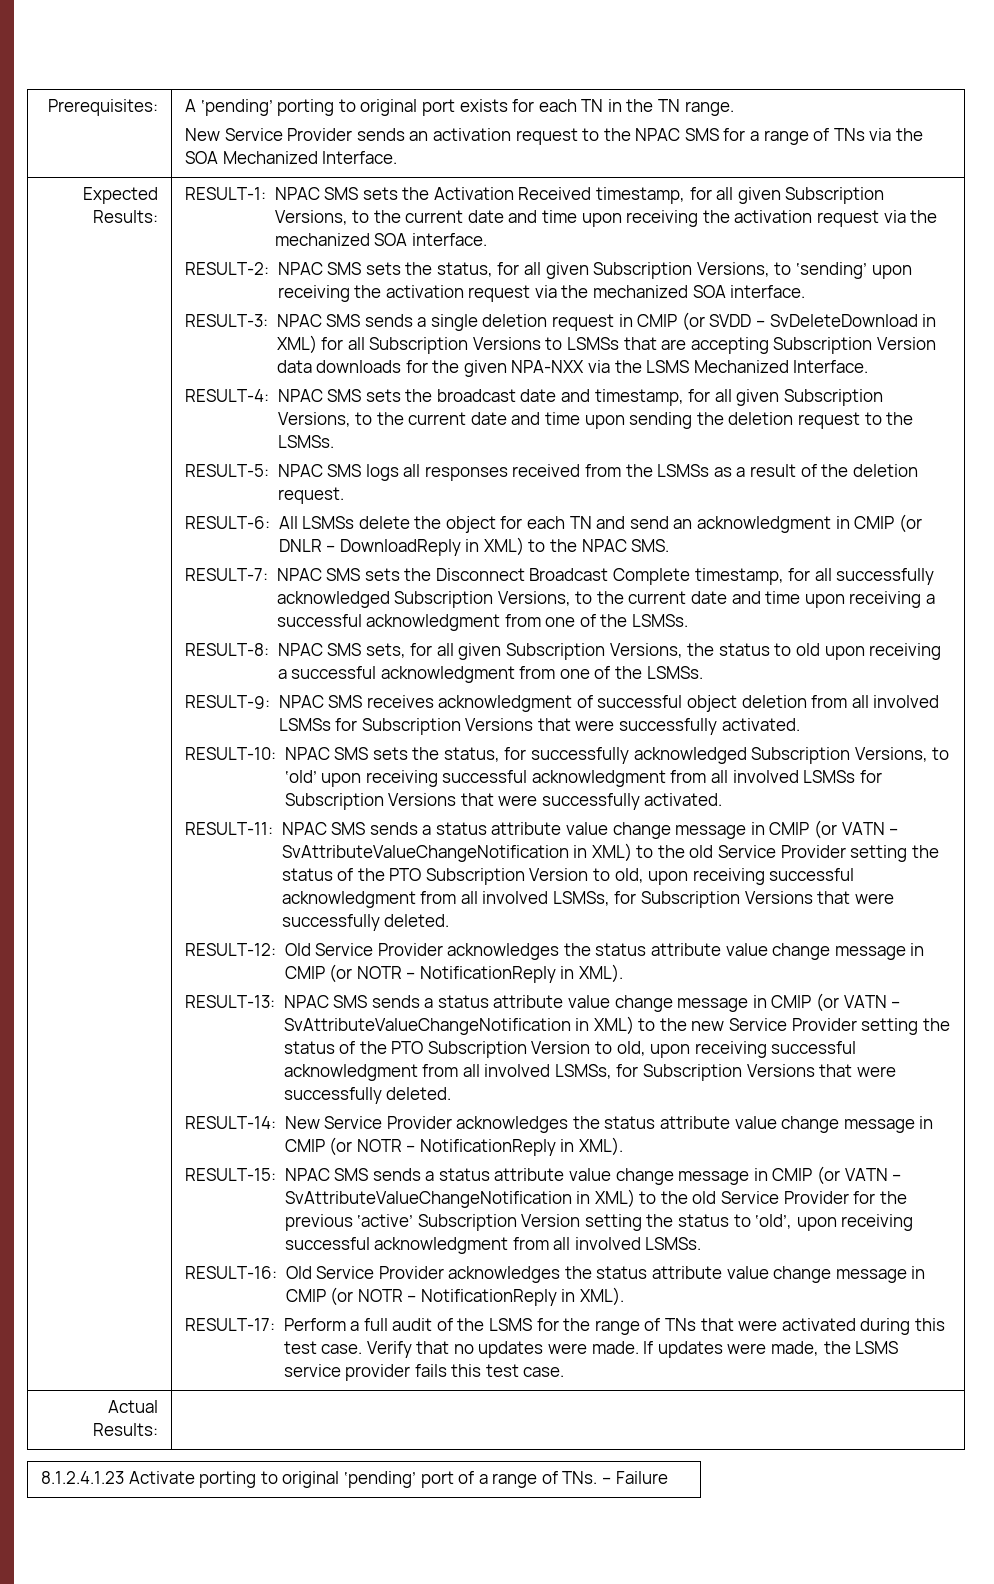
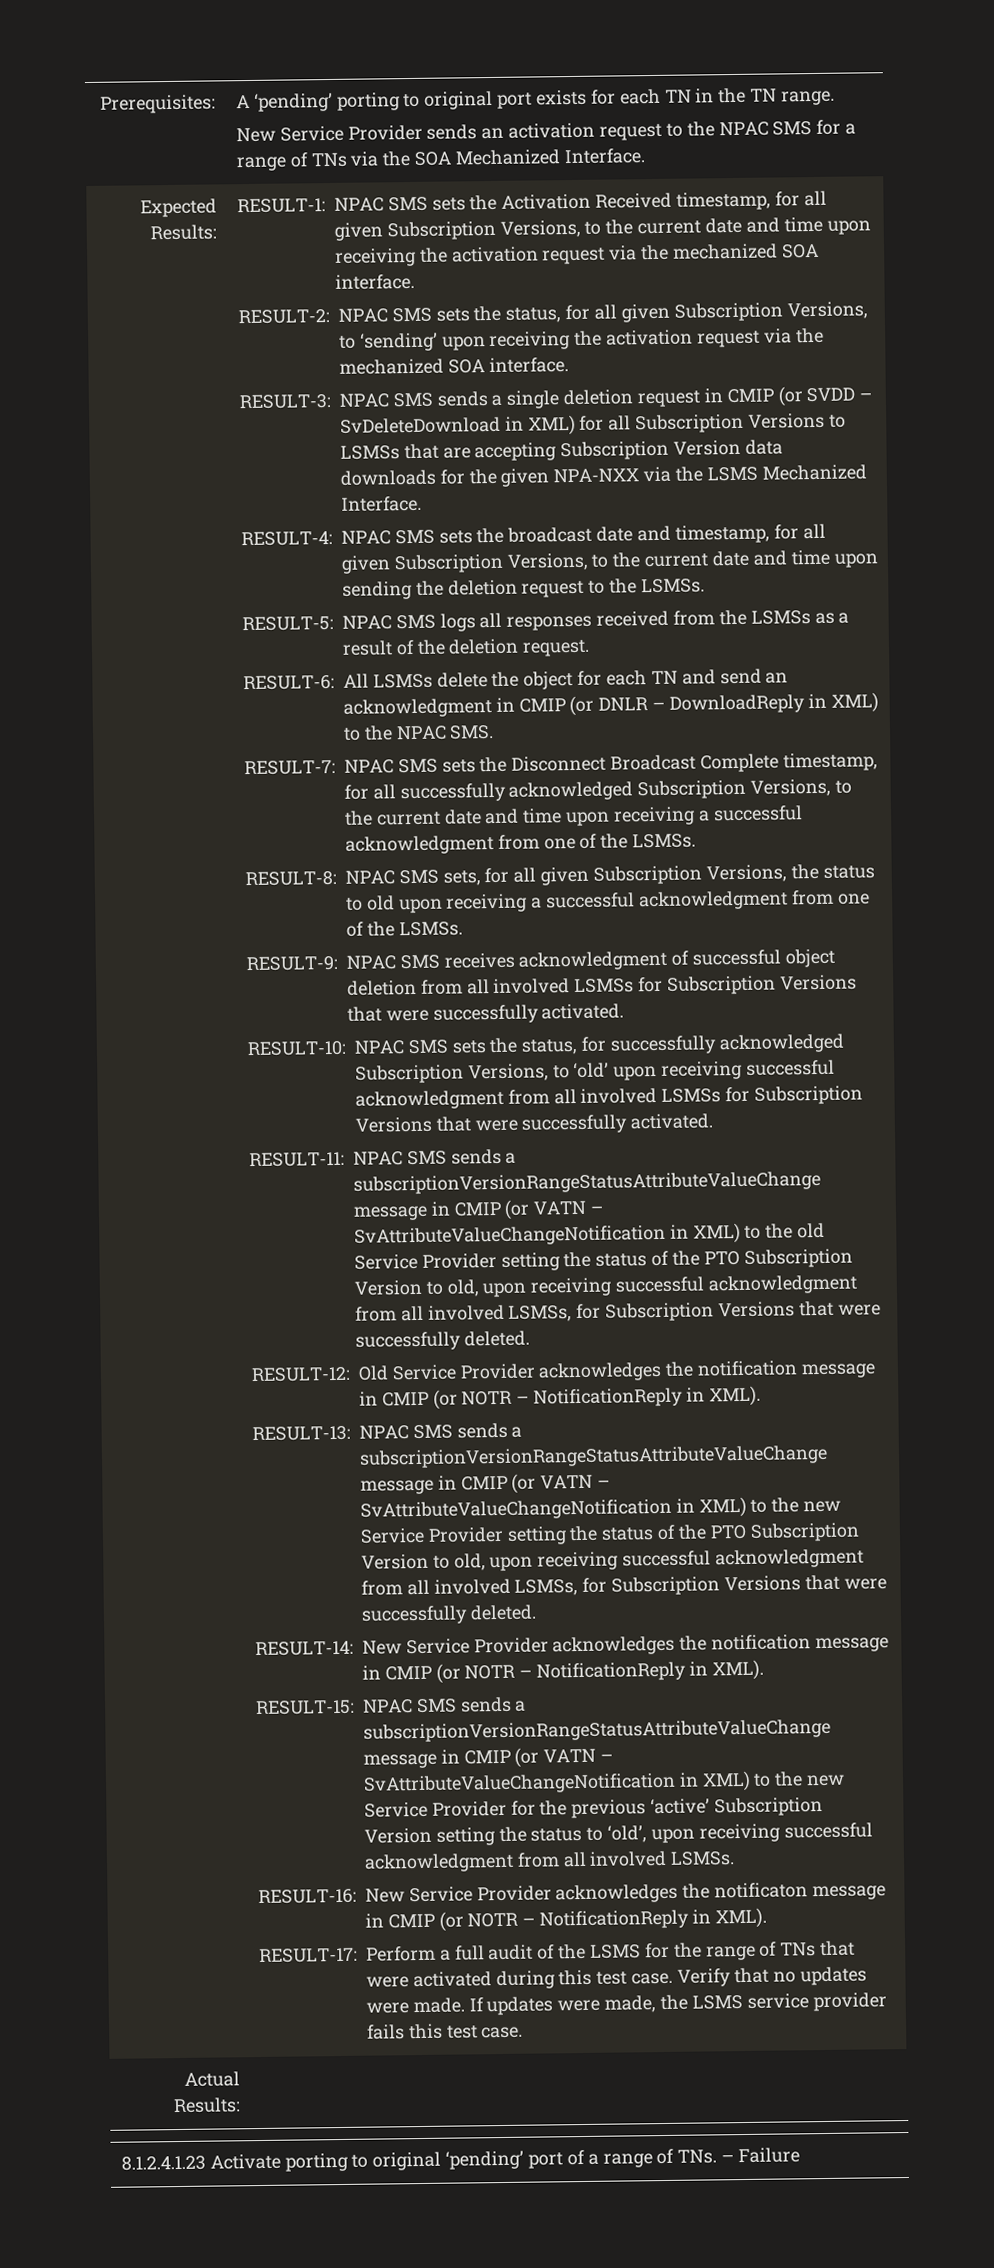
- RESULT-11: NPAC SMS sends a status attribute value change message in CMIP (or VATN – SvAttributeValueChangeNotification in XML) to the old Service Provider setting the status of the PTO Subscription Version to old, upon receiving successful acknowledgment from all involved LSMSs, for Subscription Versions that were successfully deleted.
+ RESULT-11: NPAC SMS sends a subscriptionVersionRangeStatusAttributeValueChange message in CMIP (or VATN – SvAttributeValueChangeNotification in XML) to the old Service Provider setting the status of the PTO Subscription Version to old, upon receiving successful acknowledgment from all involved LSMSs, for Subscription Versions that were successfully deleted.
- RESULT-12: Old Service Provider acknowledges the status attribute value change message in CMIP (or NOTR – NotificationReply in XML).
+ RESULT-12: Old Service Provider acknowledges the notification message in CMIP (or NOTR – NotificationReply in XML).
- RESULT-13: NPAC SMS sends a status attribute value change message in CMIP (or VATN – SvAttributeValueChangeNotification in XML) to the new Service Provider setting the status of the PTO Subscription Version to old, upon receiving successful acknowledgment from all involved LSMSs, for Subscription Versions that were successfully deleted.
+ RESULT-13: NPAC SMS sends a subscriptionVersionRangeStatusAttributeValueChange message in CMIP (or VATN – SvAttributeValueChangeNotification in XML) to the new Service Provider setting the status of the PTO Subscription Version to old, upon receiving successful acknowledgment from all involved LSMSs, for Subscription Versions that were successfully deleted.
- RESULT-14: New Service Provider acknowledges the status attribute value change message in CMIP (or NOTR – NotificationReply in XML).
+ RESULT-14: New Service Provider acknowledges the notification message in CMIP (or NOTR – NotificationReply in XML).
- RESULT-15: NPAC SMS sends a status attribute value change message in CMIP (or VATN – SvAttributeValueChangeNotification in XML) to the old Service Provider for the previous ‘active’ Subscription Version setting the status to ‘old’, upon receiving successful acknowledgment from all involved LSMSs.
+ RESULT-15: NPAC SMS sends a subscriptionVersionRangeStatusAttributeValueChange message in CMIP (or VATN – SvAttributeValueChangeNotification in XML) to the new Service Provider for the previous ‘active’ Subscription Version setting the status to ‘old’, upon receiving successful acknowledgment from all involved LSMSs.
- RESULT-16: Old Service Provider acknowledges the status attribute value change message in CMIP (or NOTR – NotificationReply in XML).
+ RESULT-16: New Service Provider acknowledges the notificaton message in CMIP (or NOTR – NotificationReply in XML).

